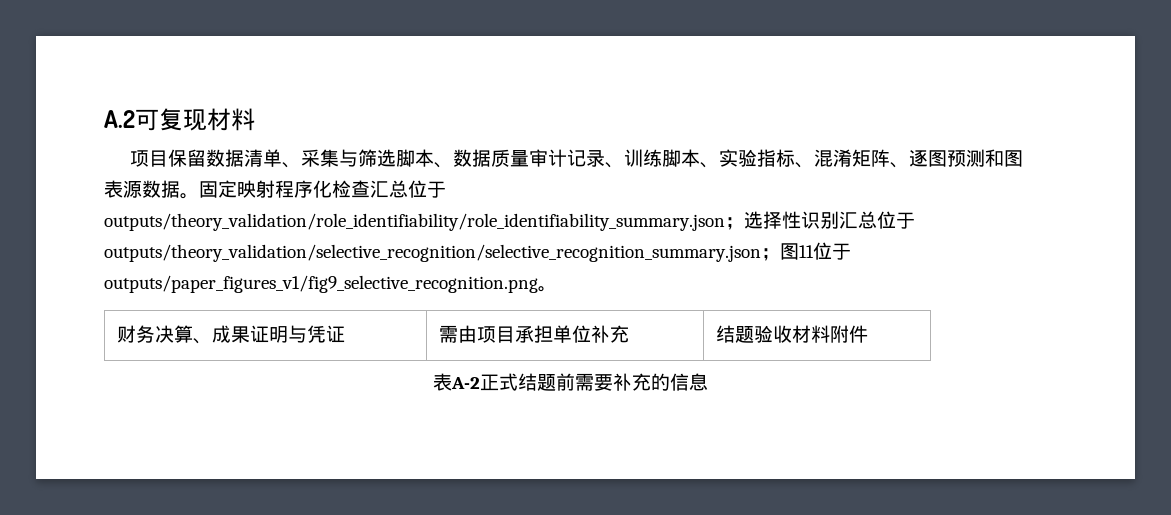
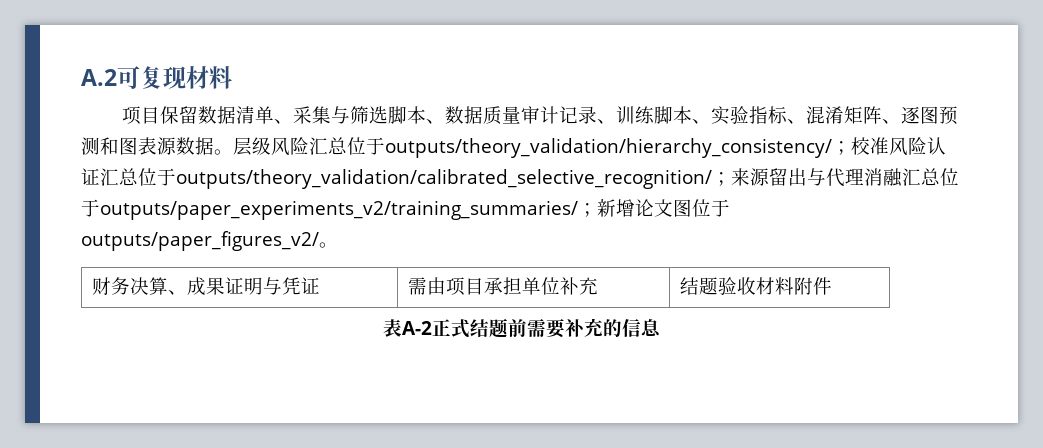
- 固定映射程序化检查汇总位于outputs/theory_validation/role_identifiability/role_identifiability_summary.json；选择性识别汇总位于outputs/theory_validation/selective_recognition/selective_recognition_summary.json；图11位于outputs/paper_figures_v1/fig9_selective_recognition.png。
+ 层级风险汇总位于outputs/theory_validation/hierarchy_consistency/；校准风险认证汇总位于outputs/theory_validation/calibrated_selective_recognition/；来源留出与代理消融汇总位于outputs/paper_experiments_v2/training_summaries/；新增论文图位于outputs/paper_figures_v2/。

